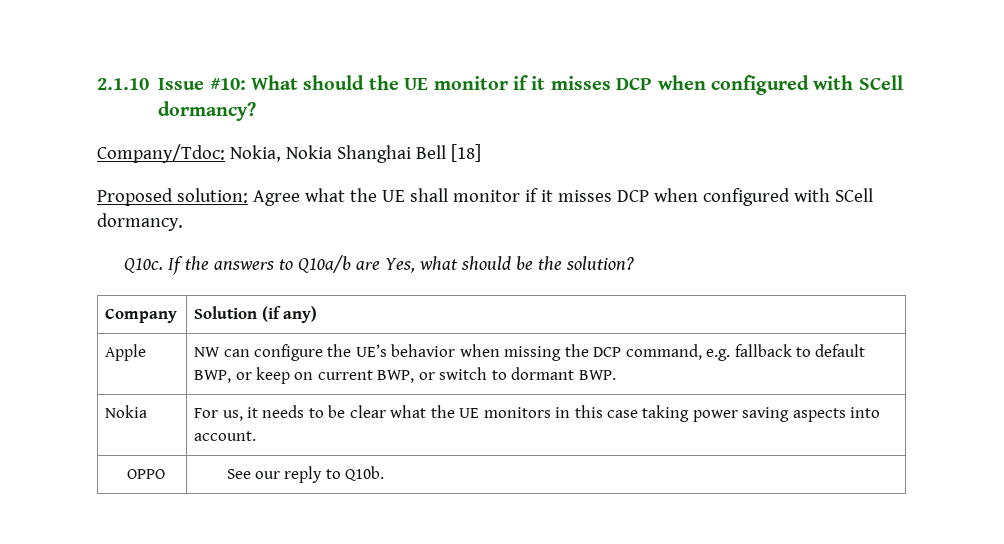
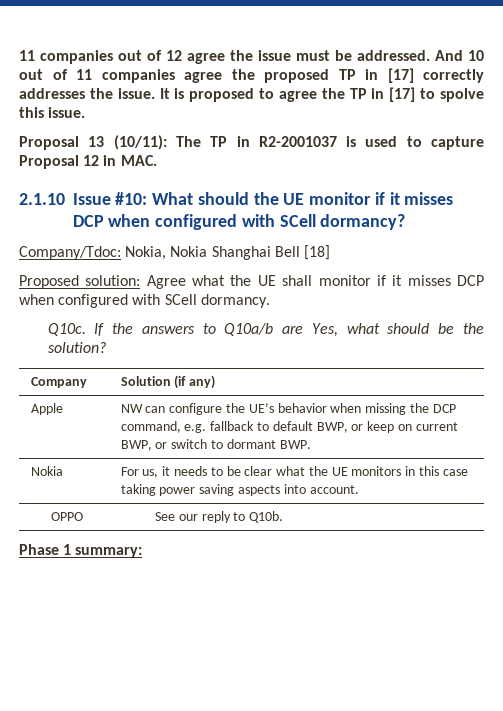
+ 11 companies out of 12 agree the issue must be addressed. And 10 out of 11 companies agree the proposed TP in [17] correctly addresses the issue. It is proposed to agree the TP in [17] to spolve this issue.
+ Proposal 13 (10/11): The TP in R2-2001037 is used to capture Proposal 12 in MAC.
+ Phase 1 summary:

